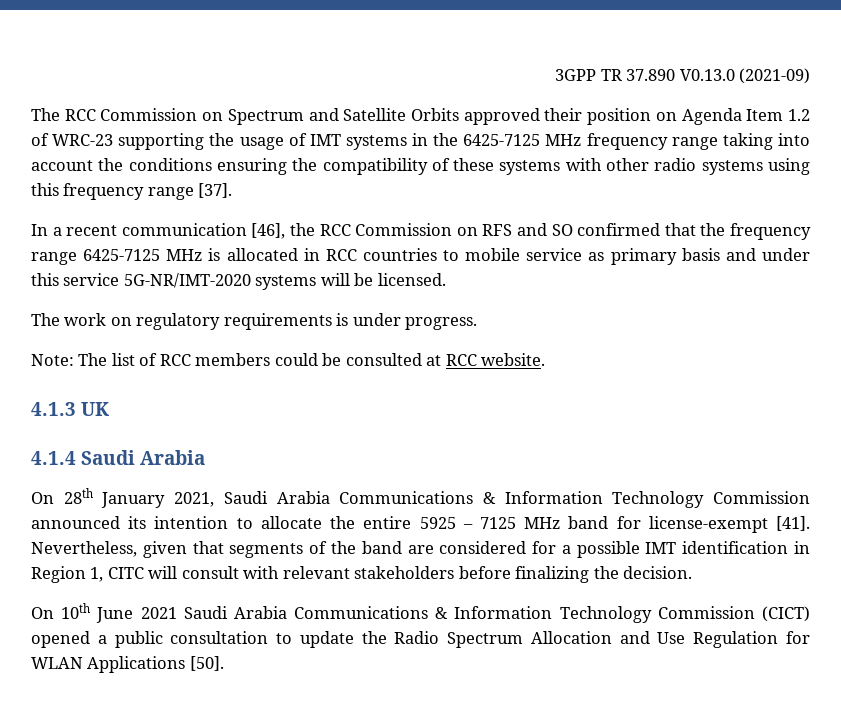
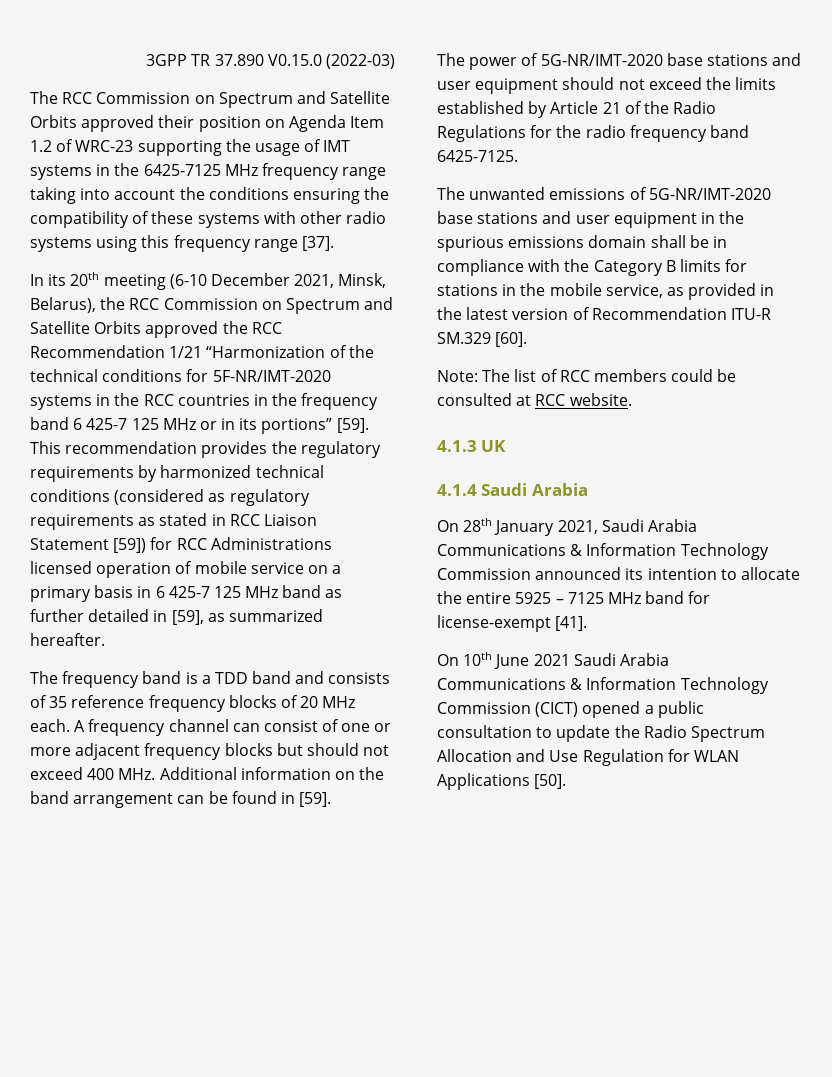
- 3GPP TR 37.890 V0.13.0 (2021-09)
+ 3GPP TR 37.890 V0.15.0 (2022-03)
- In a recent communication [46], the RCC Commission on RFS and SO confirmed that the frequency range 6425-7125 MHz is allocated in RCC countries to mobile service as primary basis and under this service 5G-NR/IMT-2020 systems will be licensed.
- The work on regulatory requirements is under progress.
+ In its 20th meeting (6-10 December 2021, Minsk, Belarus), the RCC Commission on Spectrum and Satellite Orbits approved the RCC Recommendation 1/21 “Harmonization of the technical conditions for 5F-NR/IMT-2020 systems in the RCC countries in the frequency band 6 425-7 125 MHz or in its portions” [59]. This recommendation provides the regulatory requirements by harmonized technical conditions (considered as regulatory requirements as stated in RCC Liaison Statement [59]) for RCC Administrations licensed operation of mobile service on a primary basis in 6 425-7 125 MHz band as further detailed in [59], as summarized hereafter.
+ The frequency band is a TDD band and consists of 35 reference frequency blocks of 20 MHz each. A frequency channel can consist of one or more adjacent frequency blocks but should not exceed 400 MHz. Additional information on the band arrangement can be found in [59].
+ The power of 5G-NR/IMT-2020 base stations and user equipment should not exceed the limits established by Article 21 of the Radio Regulations for the radio frequency band 6425-7125.
+ The unwanted emissions of 5G-NR/IMT-2020 base stations and user equipment in the spurious emissions domain shall be in compliance with the Category B limits for stations in the mobile service, as provided in the latest version of Recommendation ITU-R SM.329 [60].
- Nevertheless, given that segments of the band are considered for a possible IMT identification in Region 1, CITC will consult with relevant stakeholders before finalizing the decision.

